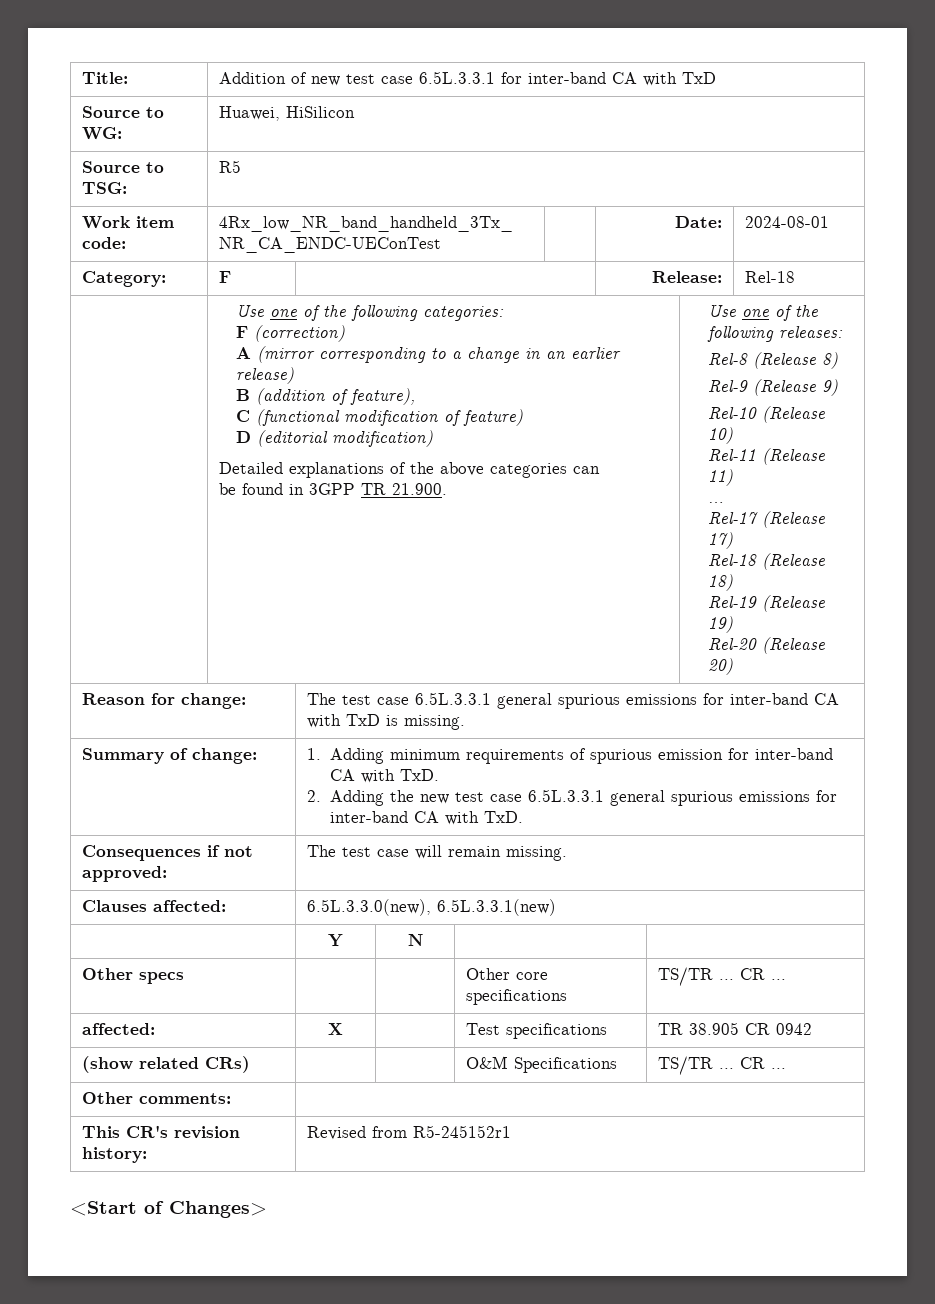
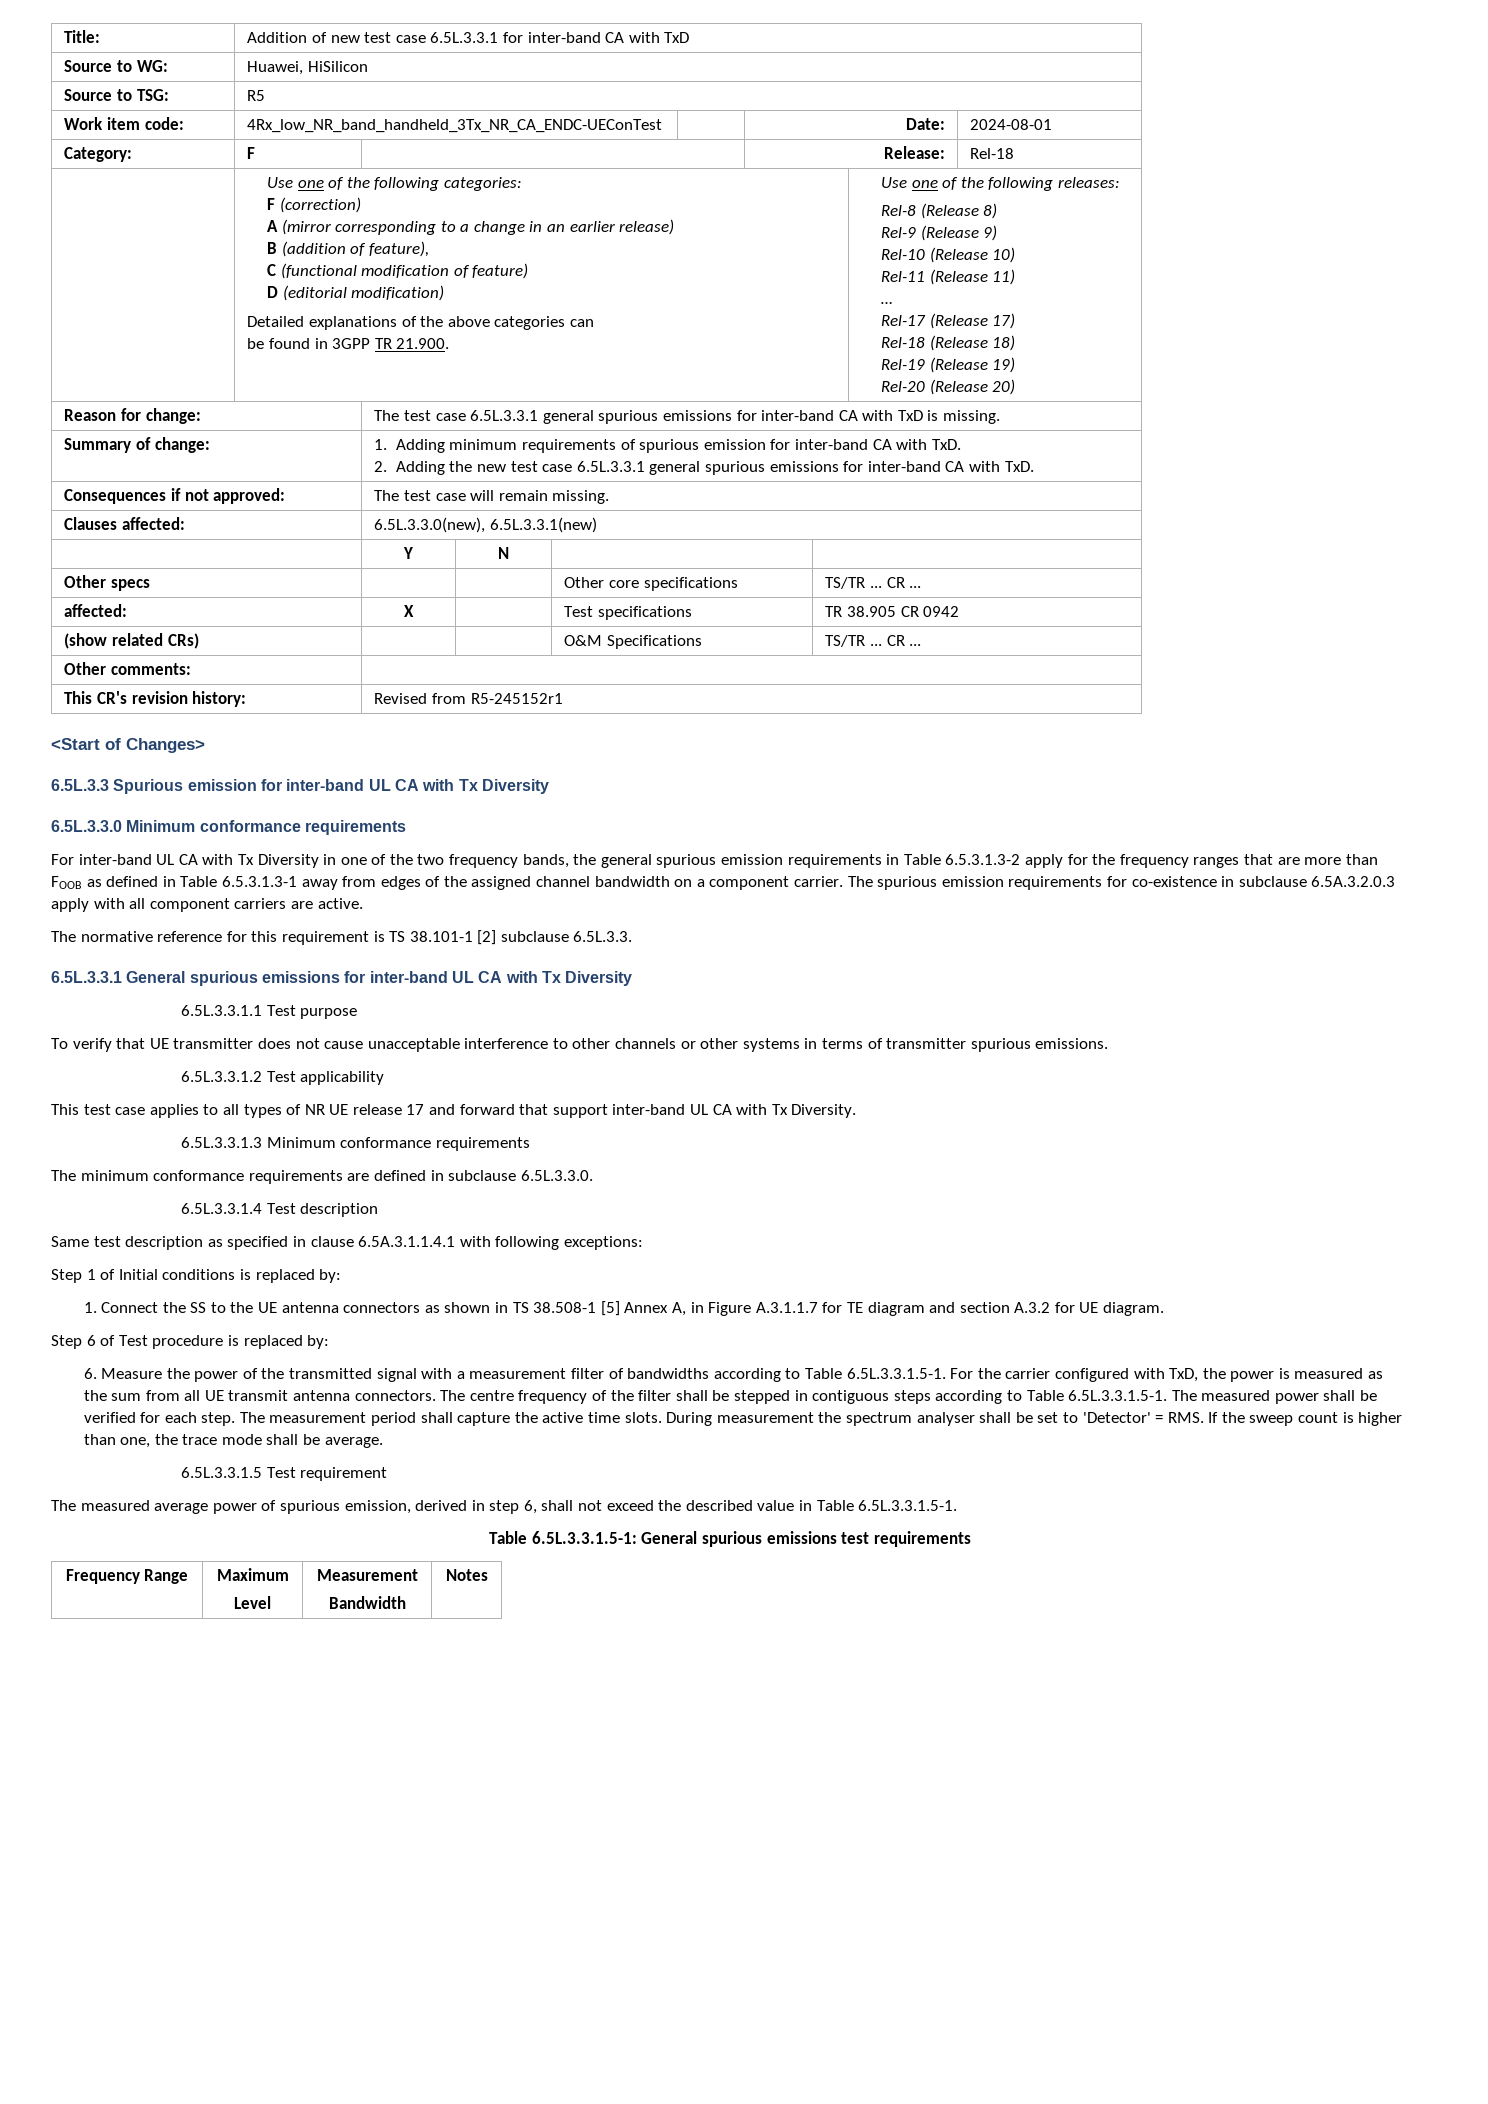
+ 6.5L.3.3 Spurious emission for inter-band UL CA with Tx Diversity
+ 6.5L.3.3.0 Minimum conformance requirements
+ For inter-band UL CA with Tx Diversity in one of the two frequency bands, the general spurious emission requirements in Table 6.5.3.1.3-2 apply for the frequency ranges that are more than FOOB as defined in Table 6.5.3.1.3-1 away from edges of the assigned channel bandwidth on a component carrier. The spurious emission requirements for co-existence in subclause 6.5A.3.2.0.3 apply with all component carriers are active.
+ The normative reference for this requirement is TS 38.101-1 [2] subclause 6.5L.3.3.
+ 6.5L.3.3.1 General spurious emissions for inter-band UL CA with Tx Diversity
+ 6.5L.3.3.1.1 Test purpose
+ To verify that UE transmitter does not cause unacceptable interference to other channels or other systems in terms of transmitter spurious emissions.
+ 6.5L.3.3.1.2 Test applicability
+ This test case applies to all types of NR UE release 17 and forward that support inter-band UL CA with Tx Diversity.
+ 6.5L.3.3.1.3 Minimum conformance requirements
+ The minimum conformance requirements are defined in subclause 6.5L.3.3.0.
+ 6.5L.3.3.1.4 Test description
+ Same test description as specified in clause 6.5A.3.1.1.4.1 with following exceptions:
+ Step 1 of Initial conditions is replaced by:
+ 1. Connect the SS to the UE antenna connectors as shown in TS 38.508-1 [5] Annex A, in Figure A.3.1.1.7 for TE diagram and section A.3.2 for UE diagram.
+ Step 6 of Test procedure is replaced by:
+ 6. Measure the power of the transmitted signal with a measurement filter of bandwidths according to Table 6.5L.3.3.1.5-1. For the carrier configured with TxD, the power is measured as the sum from all UE transmit antenna connectors. The centre frequency of the filter shall be stepped in contiguous steps according to Table 6.5L.3.3.1.5-1. The measured power shall be verified for each step. The measurement period shall capture the active time slots. During measurement the spectrum analyser shall be set to 'Detector' = RMS. If the sweep count is higher than one, the trace mode shall be average.
+ 6.5L.3.3.1.5 Test requirement
+ The measured average power of spurious emission, derived in step 6, shall not exceed the described value in Table 6.5L.3.3.1.5-1.
+ Table 6.5L.3.3.1.5-1: General spurious emissions test requirements
+ Frequency Range | Maximum
+ Level | Measurement
+ Bandwidth | Notes

